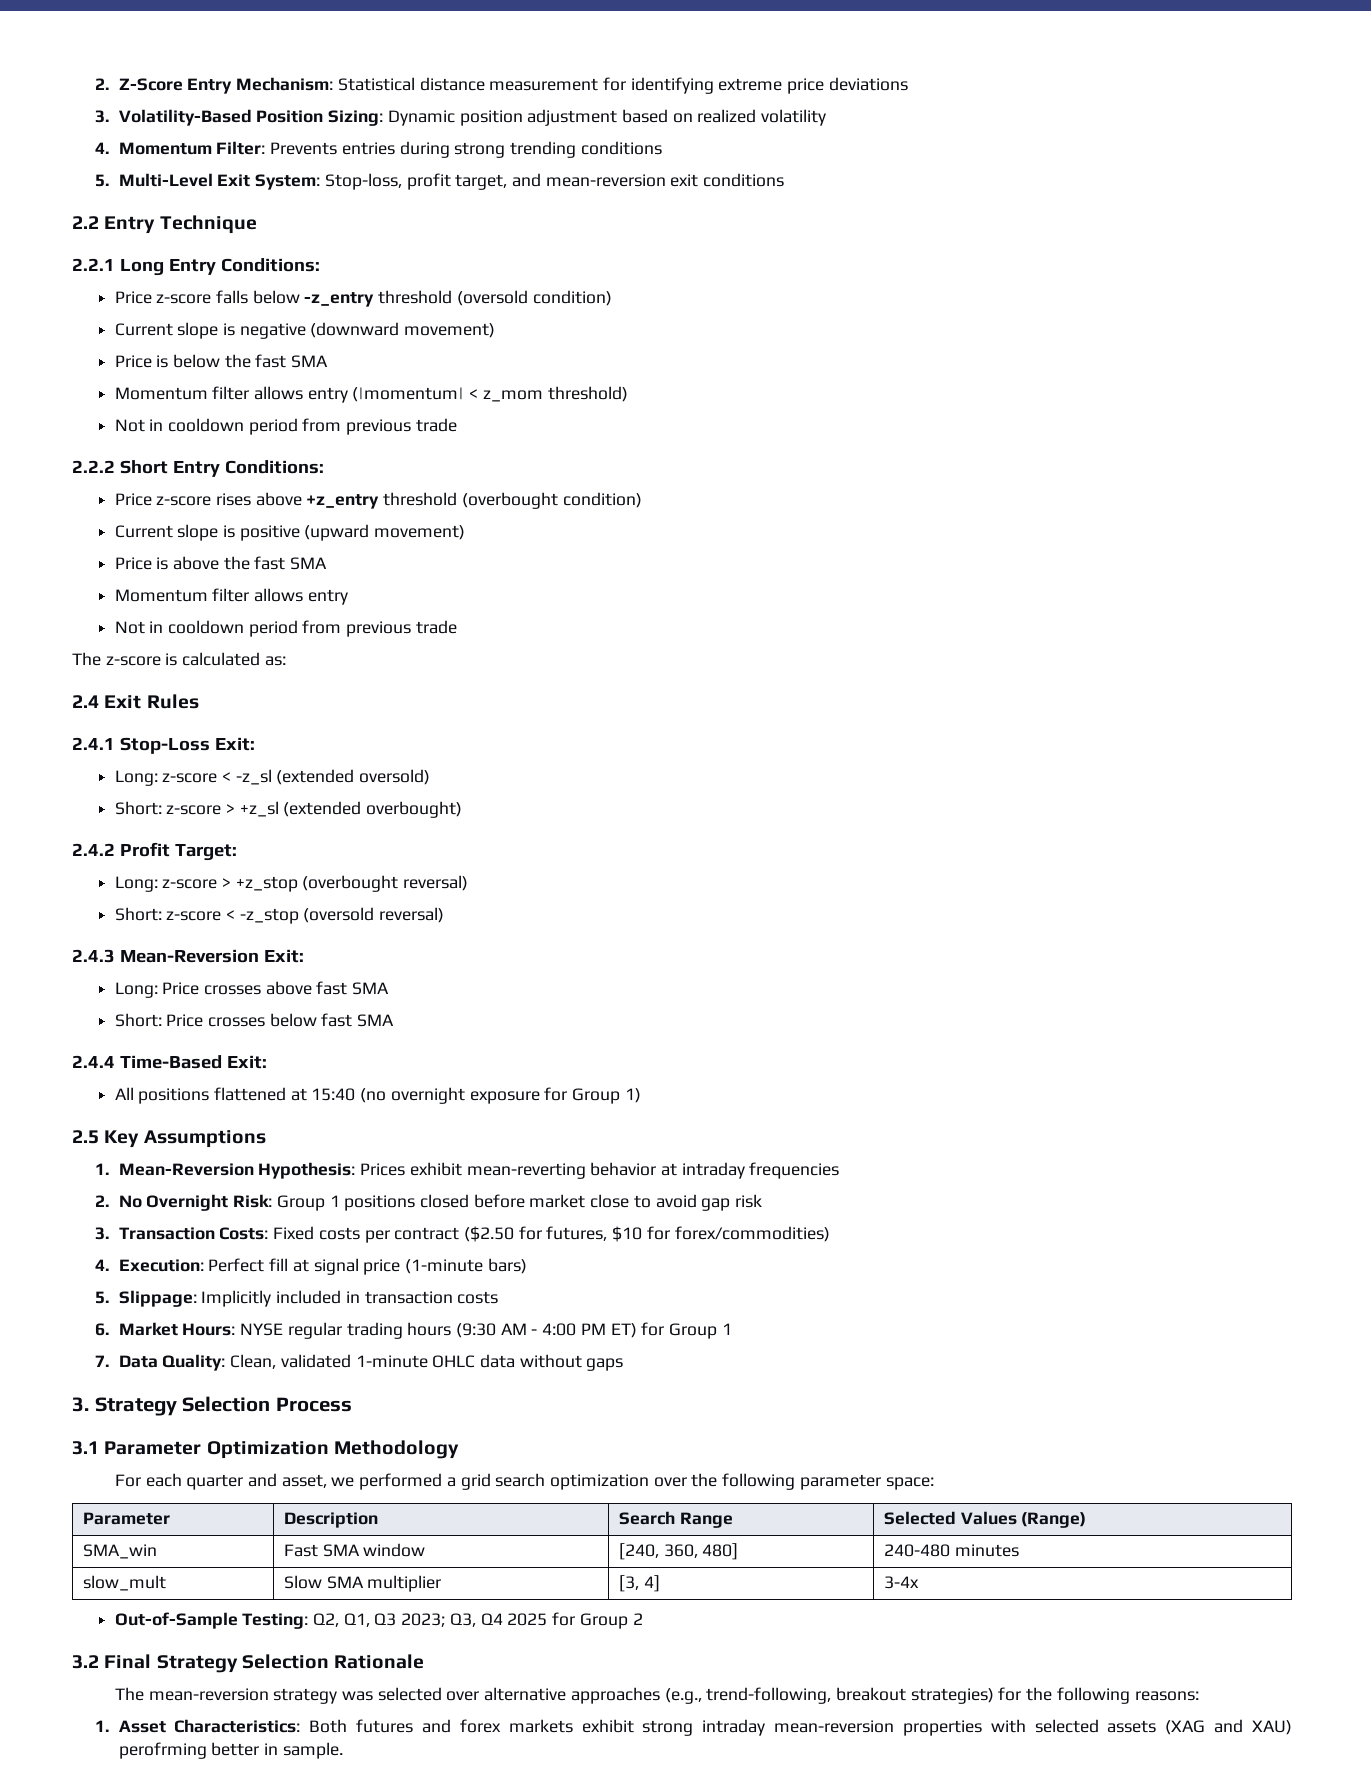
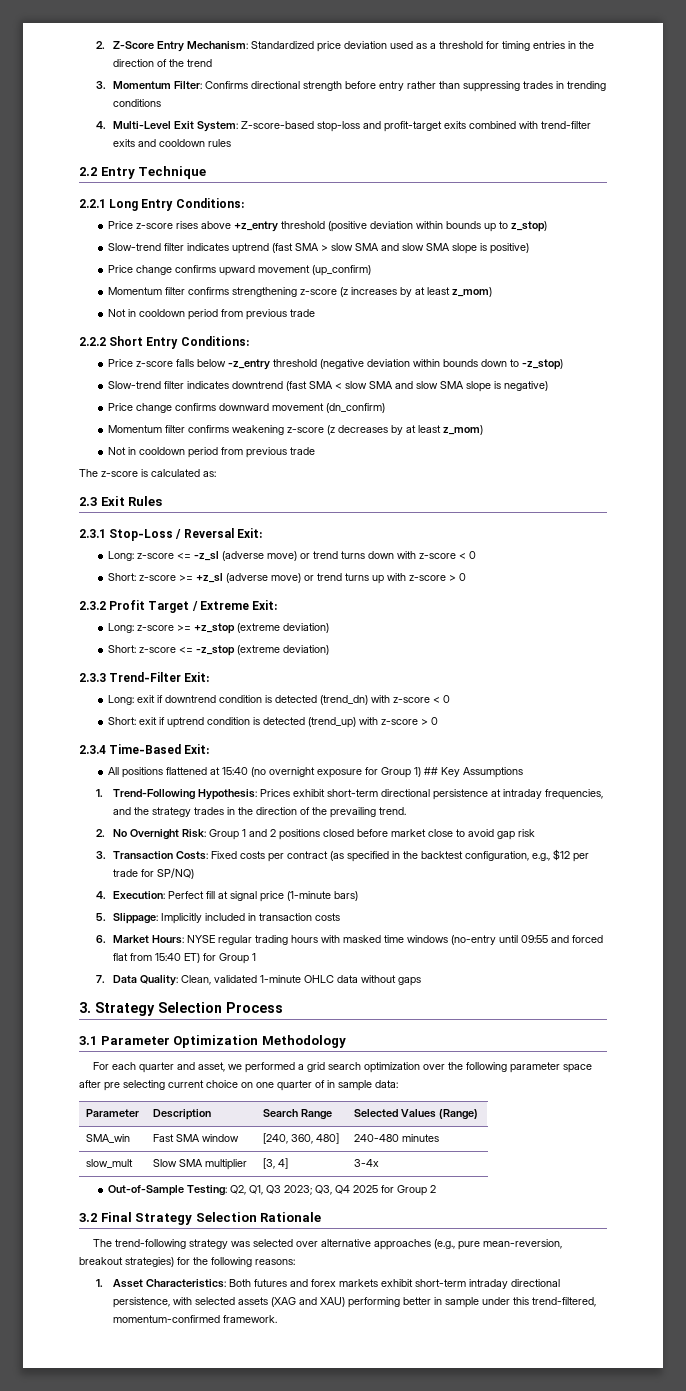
- 2. Z-Score Entry Mechanism: Statistical distance measurement for identifying extreme price deviations
- 3. Volatility-Based Position Sizing: Dynamic position adjustment based on realized volatility
- 4. Momentum Filter: Prevents entries during strong trending conditions
+ 2. Z-Score Entry Mechanism: Standardized price deviation used as a threshold for timing entries in the direction of the trend
+ 3. Momentum Filter: Confirms directional strength before entry rather than suppressing trades in trending conditions
- 5. Multi-Level Exit System: Stop-loss, profit target, and mean-reversion exit conditions
+ 4. Multi-Level Exit System: Z-score-based stop-loss and profit-target exits combined with trend-filter exits and cooldown rules
- Price z-score falls below -z_entry threshold (oversold condition)
- Current slope is negative (downward movement)
- Price is below the fast SMA
- Momentum filter allows entry (|momentum| < z_mom threshold)
+ Price z-score rises above +z_entry threshold (positive deviation within bounds up to z_stop)
+ Slow-trend filter indicates uptrend (fast SMA > slow SMA and slow SMA slope is positive)
+ Price change confirms upward movement (up_confirm)
+ Momentum filter confirms strengthening z-score (z increases by at least z_mom)
- Price z-score rises above +z_entry threshold (overbought condition)
- Current slope is positive (upward movement)
- Price is above the fast SMA
- Momentum filter allows entry
+ Price z-score falls below -z_entry threshold (negative deviation within bounds down to -z_stop)
+ Slow-trend filter indicates downtrend (fast SMA < slow SMA and slow SMA slope is negative)
+ Price change confirms downward movement (dn_confirm)
+ Momentum filter confirms weakening z-score (z decreases by at least z_mom)
- 2.4 Exit Rules
+ 2.3 Exit Rules
- 2.4.1 Stop-Loss Exit:
- Long: z-score < -z_sl (extended oversold)
- Short: z-score > +z_sl (extended overbought)
- 2.4.2 Profit Target:
- Long: z-score > +z_stop (overbought reversal)
- Short: z-score < -z_stop (oversold reversal)
- 2.4.3 Mean-Reversion Exit:
- Long: Price crosses above fast SMA
- Short: Price crosses below fast SMA
- 2.4.4 Time-Based Exit:
+ 2.3.1 Stop-Loss / Reversal Exit:
+ Long: z-score <= -z_sl (adverse move) or trend turns down with z-score < 0
+ Short: z-score >= +z_sl (adverse move) or trend turns up with z-score > 0
+ 2.3.2 Profit Target / Extreme Exit:
+ Long: z-score >= +z_stop (extreme deviation)
+ Short: z-score <= -z_stop (extreme deviation)
+ 2.3.3 Trend-Filter Exit:
+ Long: exit if downtrend condition is detected (trend_dn) with z-score < 0
+ Short: exit if uptrend condition is detected (trend_up) with z-score > 0
+ 2.3.4 Time-Based Exit:
- All positions flattened at 15:40 (no overnight exposure for Group 1)
- 2.5 Key Assumptions
+ All positions flattened at 15:40 (no overnight exposure for Group 1) ## Key Assumptions
- 1. Mean-Reversion Hypothesis: Prices exhibit mean-reverting behavior at intraday frequencies
+ 1. Trend-Following Hypothesis: Prices exhibit short-term directional persistence at intraday frequencies, and the strategy trades in the direction of the prevailing trend.
- 2. No Overnight Risk: Group 1 positions closed before market close to avoid gap risk
+ 2. No Overnight Risk: Group 1 and 2 positions closed before market close to avoid gap risk
- 3. Transaction Costs: Fixed costs per contract ($2.50 for futures, $10 for forex/commodities)
+ 3. Transaction Costs: Fixed costs per contract (as specified in the backtest configuration, e.g., $12 per trade for SP/NQ)
- 6. Market Hours: NYSE regular trading hours (9:30 AM - 4:00 PM ET) for Group 1
+ 6. Market Hours: NYSE regular trading hours with masked time windows (no-entry until 09:55 and forced flat from 15:40 ET) for Group 1
- For each quarter and asset, we performed a grid search optimization over the following parameter space:
+ For each quarter and asset, we performed a grid search optimization over the following parameter space after pre selecting current choice on one quarter of in sample data:
- The mean-reversion strategy was selected over alternative approaches (e.g., trend-following, breakout strategies) for the following reasons:
+ The trend-following strategy was selected over alternative approaches (e.g., pure mean-reversion, breakout strategies) for the following reasons:
- 1. Asset Characteristics: Both futures and forex markets exhibit strong intraday mean-reversion properties with selected assets (XAG and XAU) perofrming better in sample.
+ 1. Asset Characteristics: Both futures and forex markets exhibit short-term intraday directional persistence, with selected assets (XAG and XAU) performing better in sample under this trend-filtered, momentum-confirmed framework.

